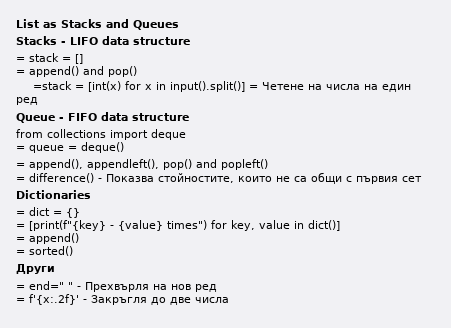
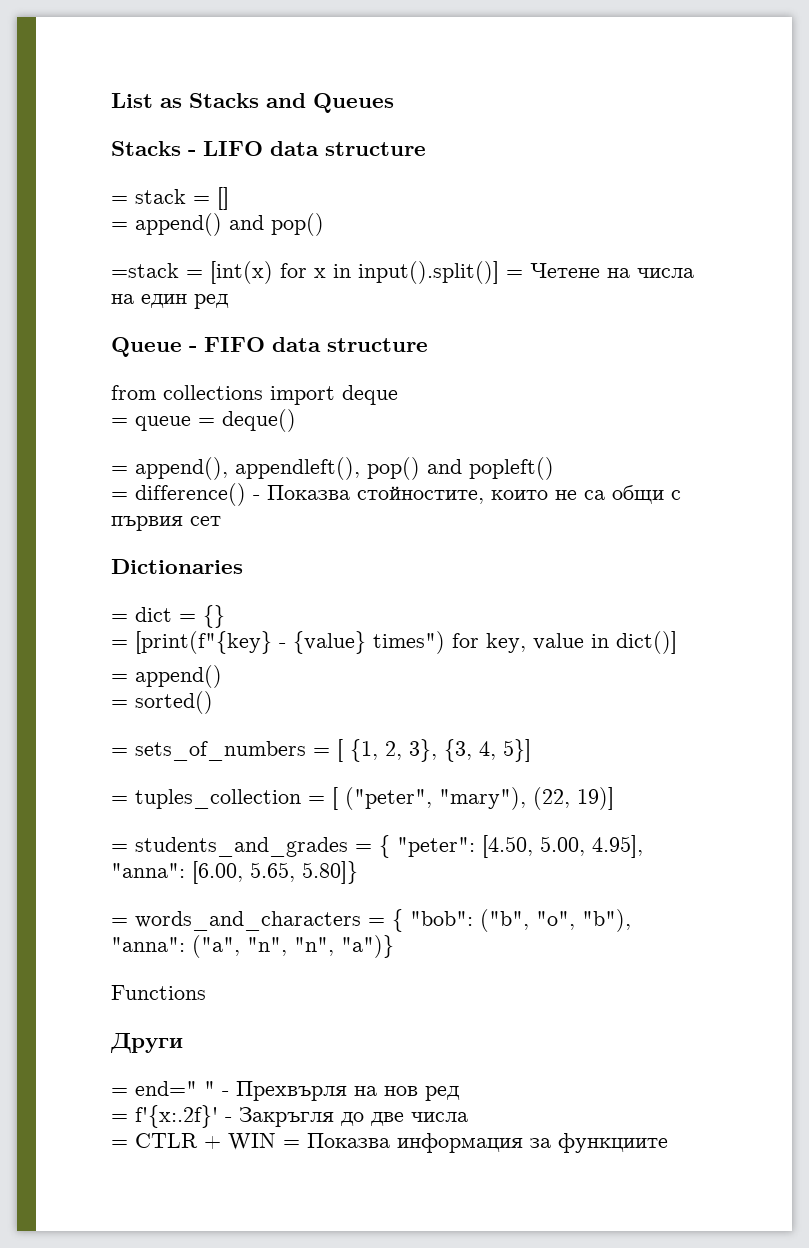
+ = sets_of_numbers = [ {1, 2, 3}, {3, 4, 5}]
+ = tuples_collection = [ ("peter", "mary"), (22, 19)]
+ = students_and_grades = { "peter": [4.50, 5.00, 4.95], "anna": [6.00, 5.65, 5.80]}
+ = words_and_characters = { "bob": ("b", "o", "b"), "anna": ("a", "n", "n", "a")}
+ Functions
+ = CTLR + WIN = Показва информация за функциите

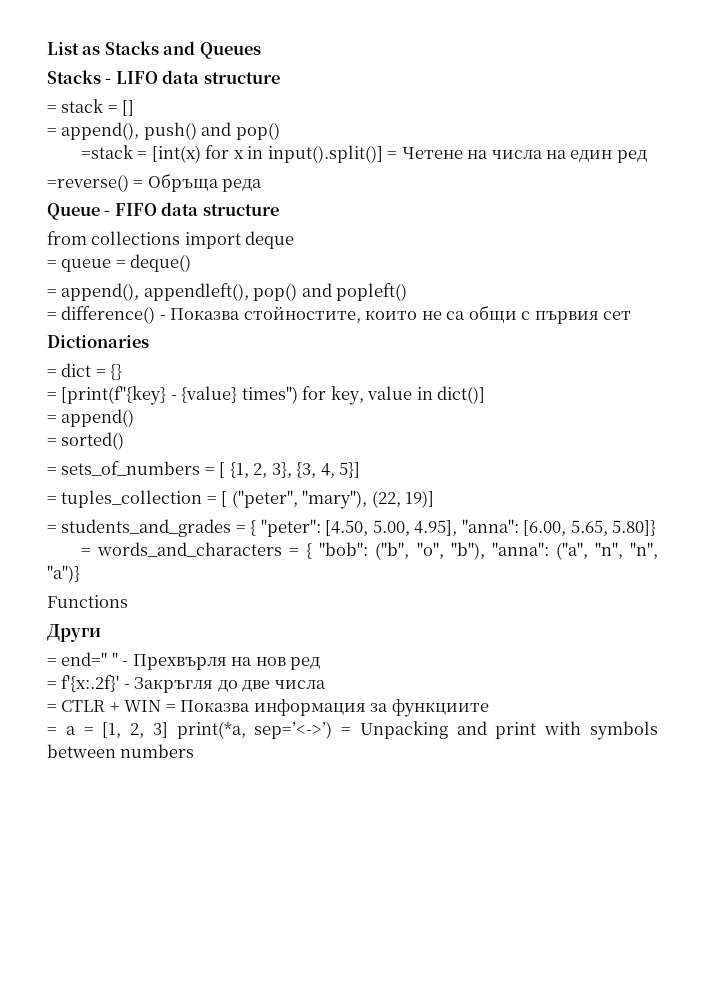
- = append() and pop()
+ = append(), push() and pop()
+ =reverse() = Обръща реда
+ = a = [1, 2, 3] print(*a, sep=’<->’) = Unpacking and print with symbols between numbers

